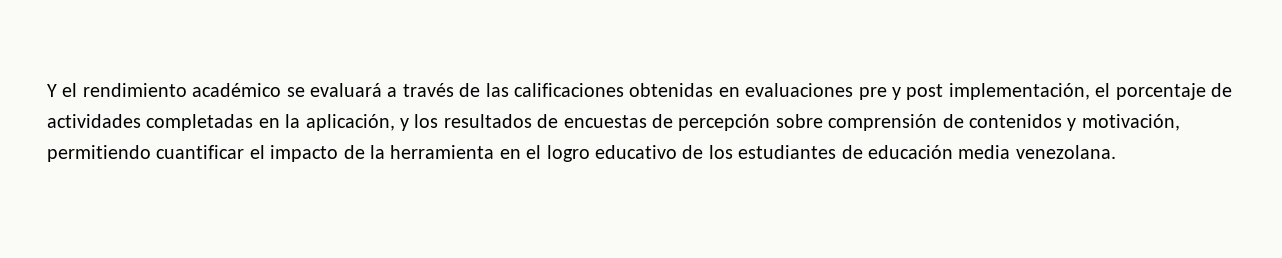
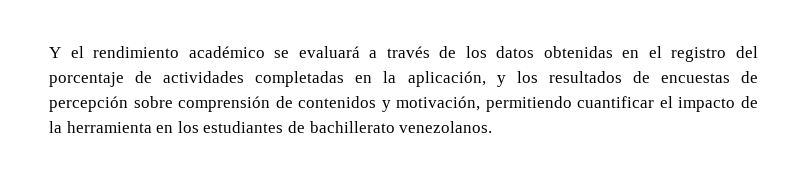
- Y el rendimiento académico se evaluará a través de las calificaciones obtenidas en evaluaciones pre y post implementación, el porcentaje de actividades completadas en la aplicación, y los resultados de encuestas de percepción sobre comprensión de contenidos y motivación, permitiendo cuantificar el impacto de la herramienta en el logro educativo de los estudiantes de educación media venezolana.
+ Y el rendimiento académico se evaluará a través de los datos obtenidas en el registro del porcentaje de actividades completadas en la aplicación, y los resultados de encuestas de percepción sobre comprensión de contenidos y motivación, permitiendo cuantificar el impacto de la herramienta en los estudiantes de bachillerato venezolanos.

